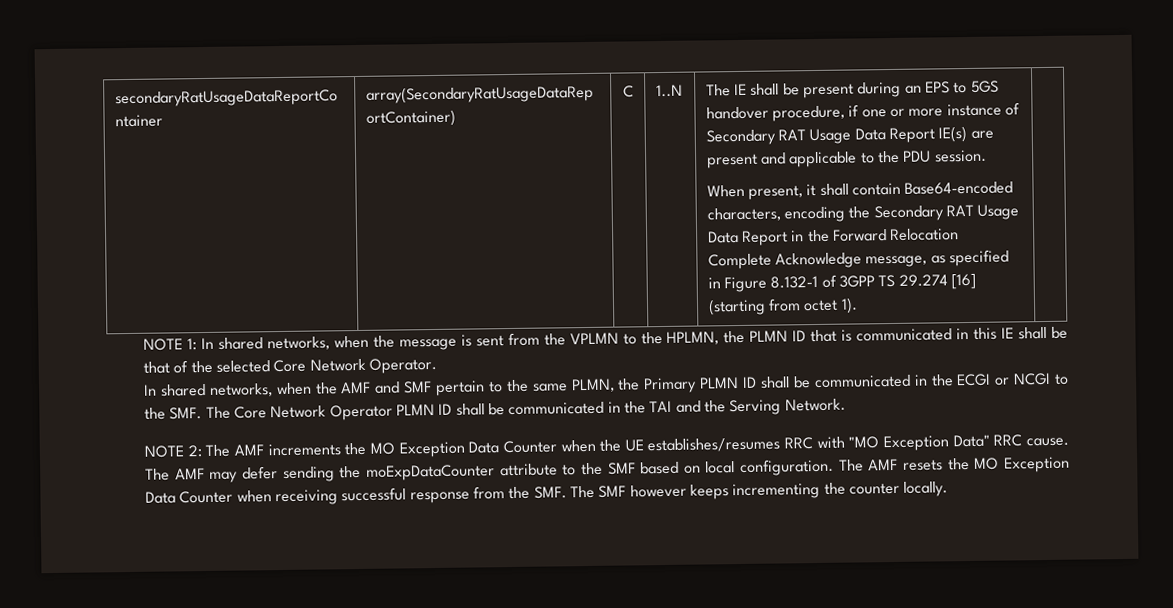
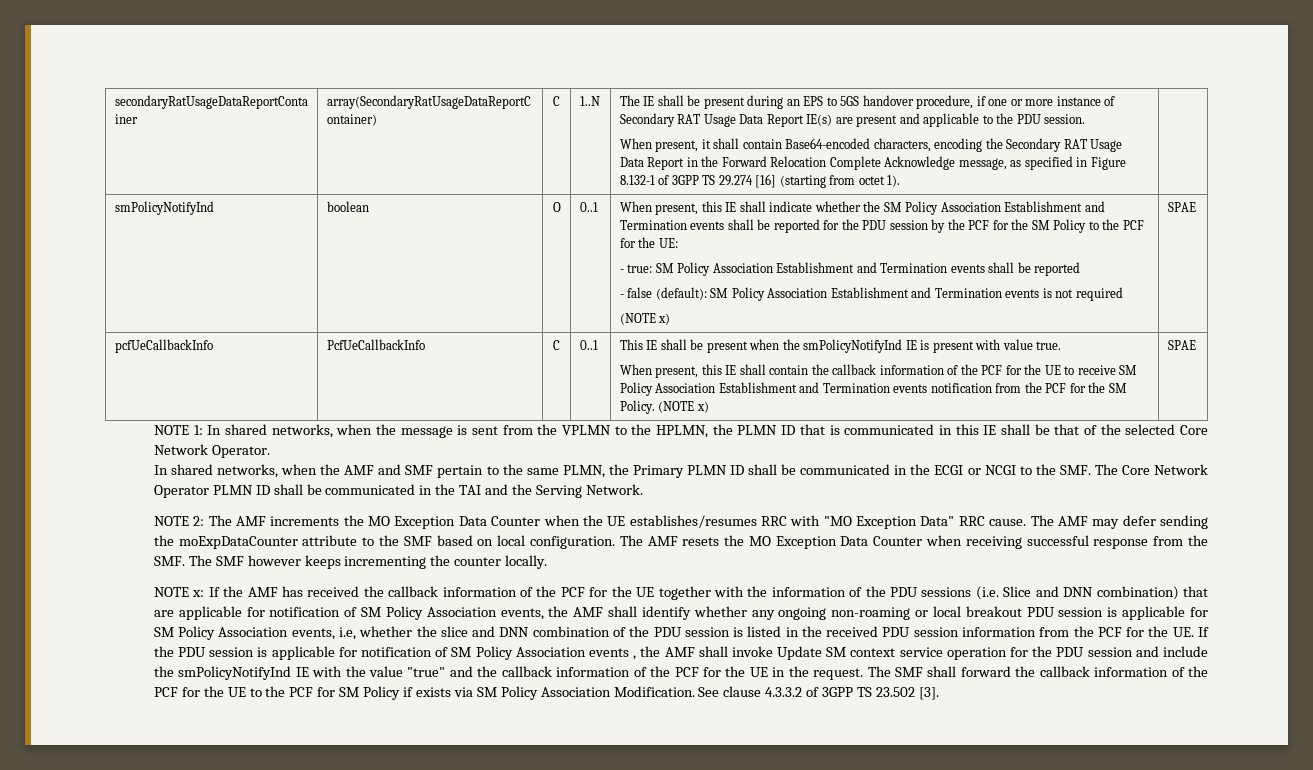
+ smPolicyNotifyInd | boolean | O | 0..1 | When present, this IE shall indicate whether the SM Policy Association Establishment and Termination events shall be reported for the PDU session by the PCF for the SM Policy to the PCF for the UE:
+ - true: SM Policy Association Establishment and Termination events shall be reported
+ - false (default): SM Policy Association Establishment and Termination events is not required
+ (NOTE x) | SPAE
+ pcfUeCallbackInfo | PcfUeCallbackInfo | C | 0..1 | This IE shall be present when the smPolicyNotifyInd IE is present with value true.
+ When present, this IE shall contain the callback information of the PCF for the UE to receive SM Policy Association Establishment and Termination events notification from the PCF for the SM Policy. (NOTE x) | SPAE
+ NOTE x: If the AMF has received the callback information of the PCF for the UE together with the information of the PDU sessions (i.e. Slice and DNN combination) that are applicable for notification of SM Policy Association events, the AMF shall identify whether any ongoing non-roaming or local breakout PDU session is applicable for SM Policy Association events, i.e, whether the slice and DNN combination of the PDU session is listed in the received PDU session information from the PCF for the UE. If the PDU session is applicable for notification of SM Policy Association events , the AMF shall invoke Update SM context service operation for the PDU session and include the smPolicyNotifyInd IE with the value "true" and the callback information of the PCF for the UE in the request. The SMF shall forward the callback information of the PCF for the UE to the PCF for SM Policy if exists via SM Policy Association Modification. See clause 4.3.3.2 of 3GPP TS 23.502 [3].

